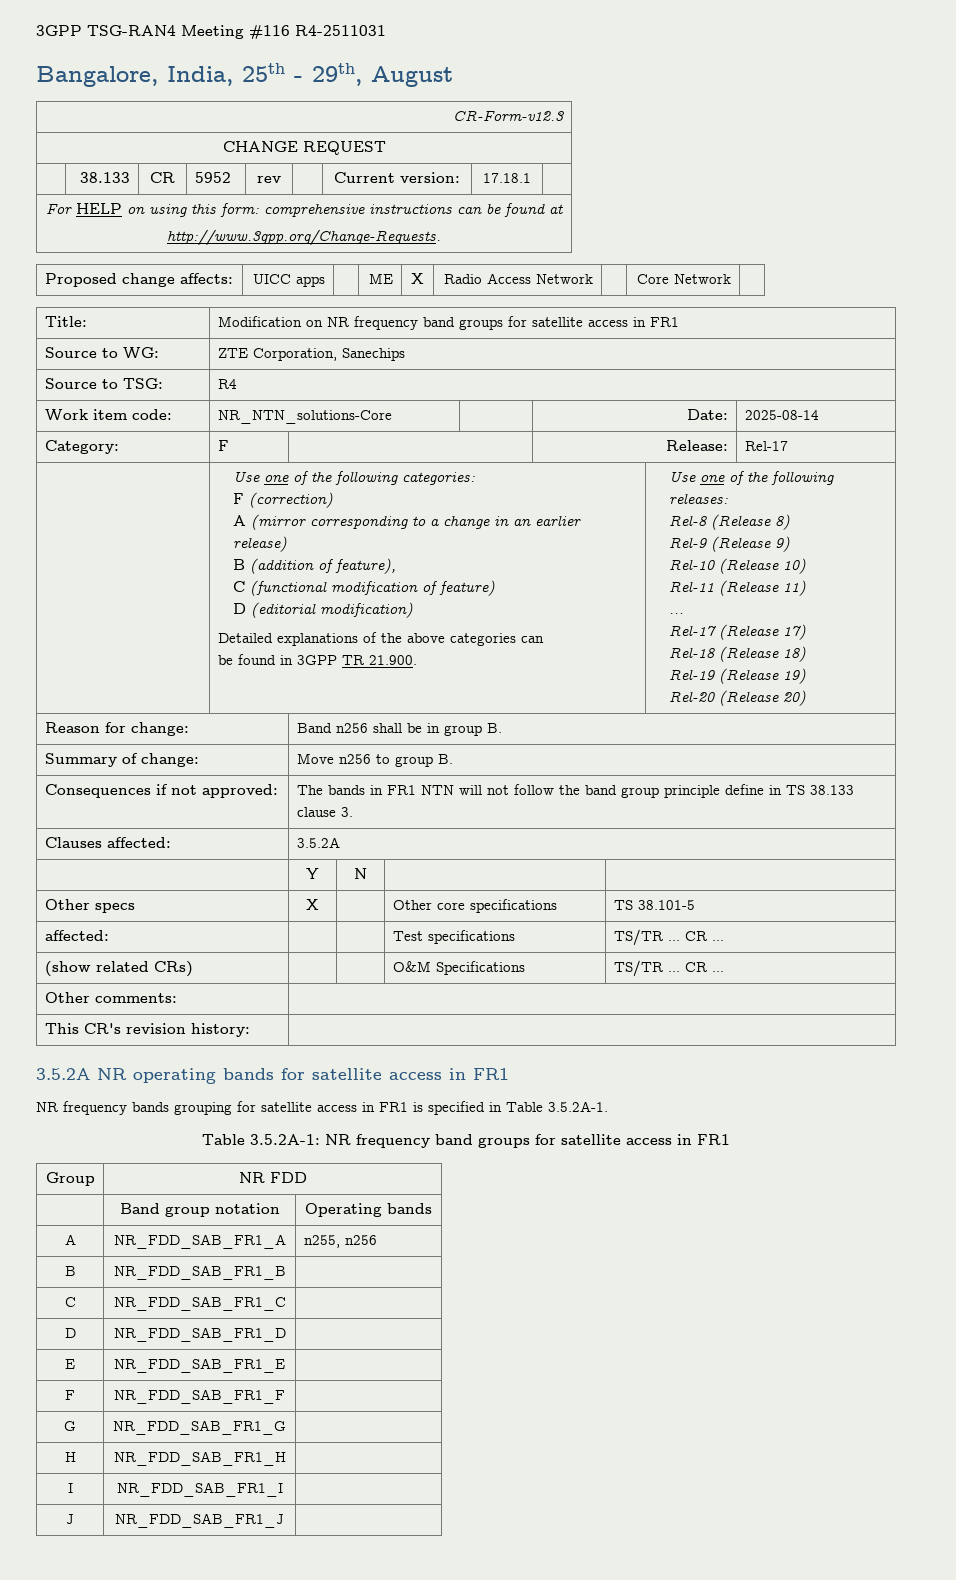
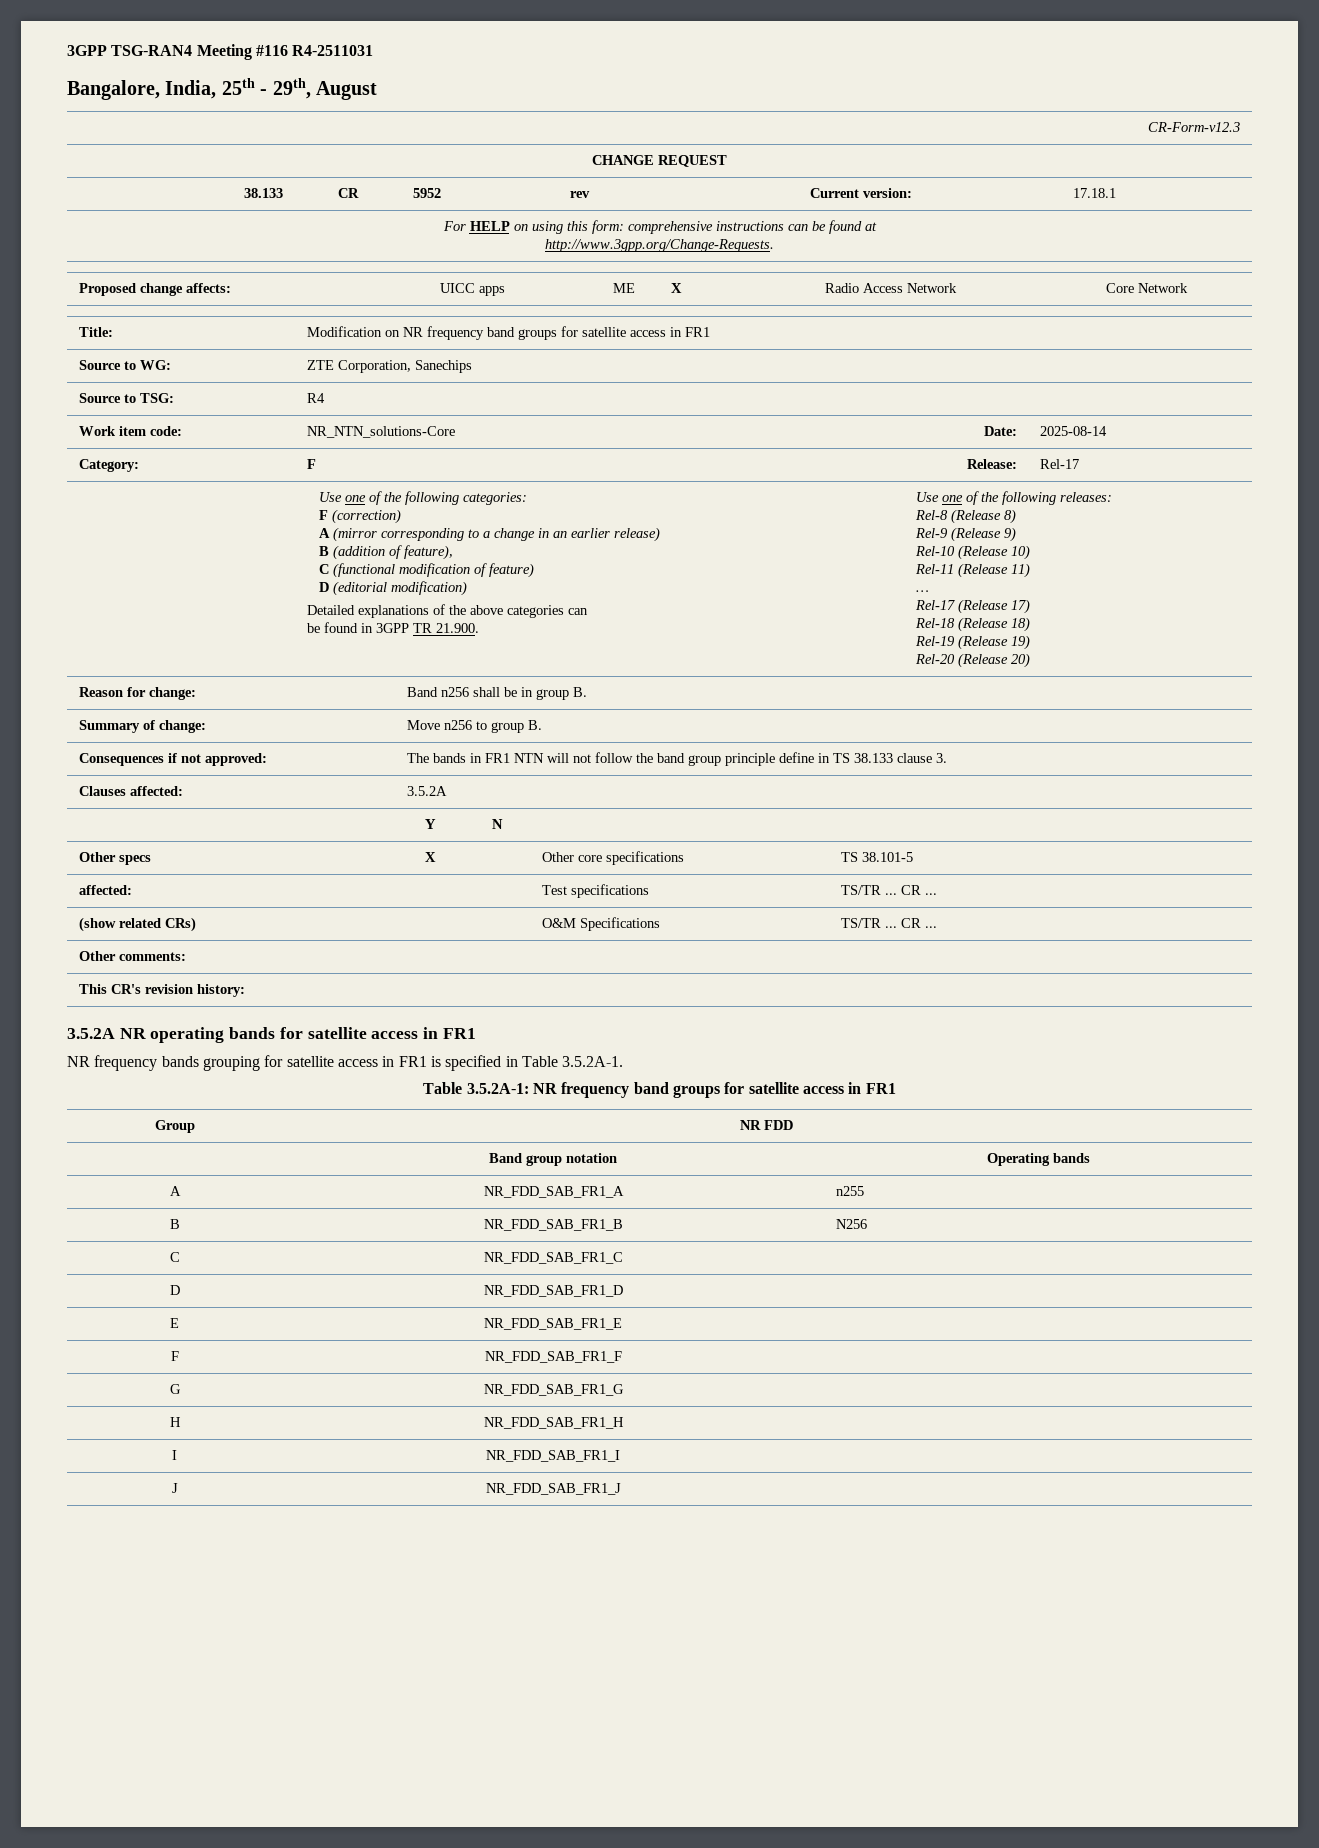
- A | NR_FDD_SAB_FR1_A | n255, n256
+ A | NR_FDD_SAB_FR1_A | n255
- B | NR_FDD_SAB_FR1_B |
+ B | NR_FDD_SAB_FR1_B | N256

